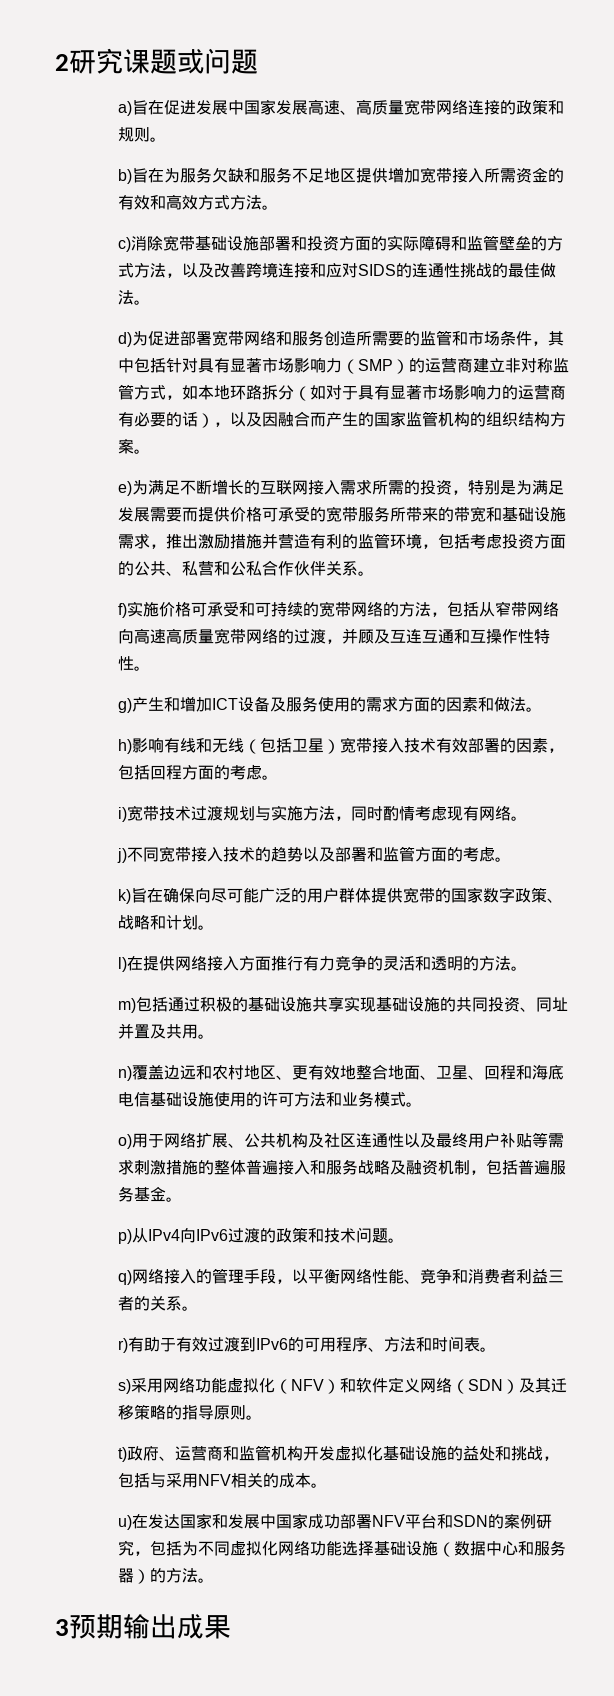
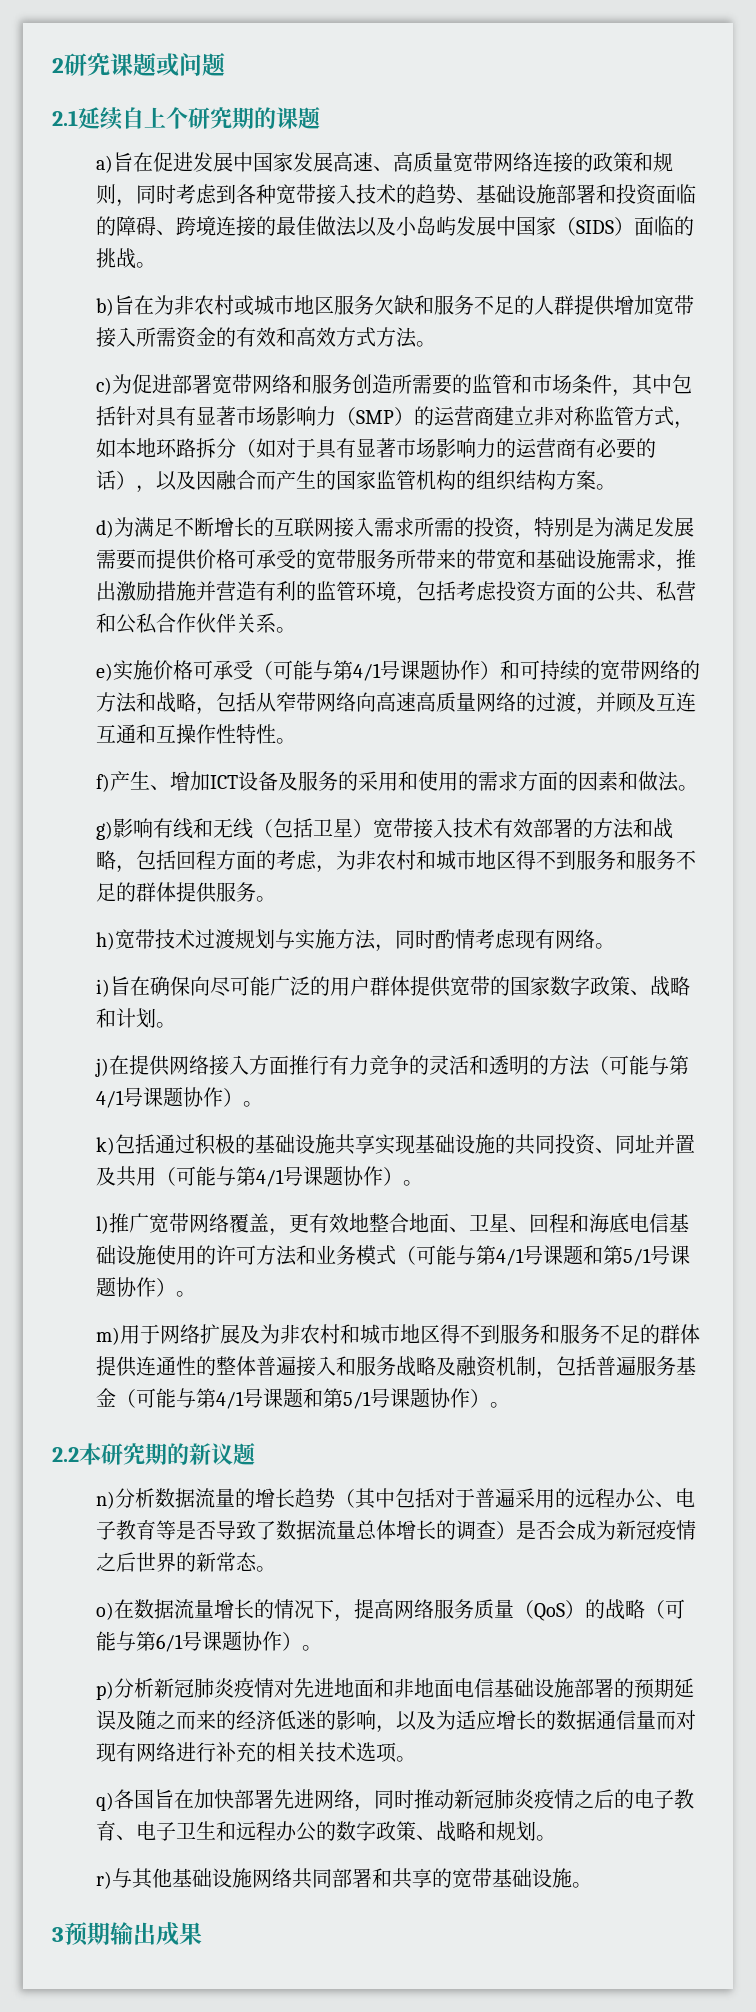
+ 2.1延续自上个研究期的课题
- a)旨在促进发展中国家发展高速、高质量宽带网络连接的政策和规则。
+ a)旨在促进发展中国家发展高速、高质量宽带网络连接的政策和规则，同时考虑到各种宽带接入技术的趋势、基础设施部署和投资面临的障碍、跨境连接的最佳做法以及小岛屿发展中国家（SIDS）面临的挑战。
- b)旨在为服务欠缺和服务不足地区提供增加宽带接入所需资金的有效和高效方式方法。
+ b)旨在为非农村或城市地区服务欠缺和服务不足的人群提供增加宽带接入所需资金的有效和高效方式方法。
- c)消除宽带基础设施部署和投资方面的实际障碍和监管壁垒的方式方法，以及改善跨境连接和应对SIDS的连通性挑战的最佳做法。
- d)为促进部署宽带网络和服务创造所需要的监管和市场条件，其中包括针对具有显著市场影响力（SMP）的运营商建立非对称监管方式，如本地环路拆分（如对于具有显著市场影响力的运营商有必要的话），以及因融合而产生的国家监管机构的组织结构方案。
+ c)为促进部署宽带网络和服务创造所需要的监管和市场条件，其中包括针对具有显著市场影响力（SMP）的运营商建立非对称监管方式，如本地环路拆分（如对于具有显著市场影响力的运营商有必要的话），以及因融合而产生的国家监管机构的组织结构方案。
- e)为满足不断增长的互联网接入需求所需的投资，特别是为满足发展需要而提供价格可承受的宽带服务所带来的带宽和基础设施需求，推出激励措施并营造有利的监管环境，包括考虑投资方面的公共、私营和公私合作伙伴关系。
+ d)为满足不断增长的互联网接入需求所需的投资，特别是为满足发展需要而提供价格可承受的宽带服务所带来的带宽和基础设施需求，推出激励措施并营造有利的监管环境，包括考虑投资方面的公共、私营和公私合作伙伴关系。
- f)实施价格可承受和可持续的宽带网络的方法，包括从窄带网络向高速高质量宽带网络的过渡，并顾及互连互通和互操作性特性。
+ e)实施价格可承受（可能与第4/1号课题协作）和可持续的宽带网络的方法和战略，包括从窄带网络向高速高质量网络的过渡，并顾及互连互通和互操作性特性。
- g)产生和增加ICT设备及服务使用的需求方面的因素和做法。
+ f)产生、增加ICT设备及服务的采用和使用的需求方面的因素和做法。
- h)影响有线和无线（包括卫星）宽带接入技术有效部署的因素，包括回程方面的考虑。
- i)宽带技术过渡规划与实施方法，同时酌情考虑现有网络。
+ g)影响有线和无线（包括卫星）宽带接入技术有效部署的方法和战略，包括回程方面的考虑，为非农村和城市地区得不到服务和服务不足的群体提供服务。
+ h)宽带技术过渡规划与实施方法，同时酌情考虑现有网络。
- j)不同宽带接入技术的趋势以及部署和监管方面的考虑。
- k)旨在确保向尽可能广泛的用户群体提供宽带的国家数字政策、战略和计划。
+ i)旨在确保向尽可能广泛的用户群体提供宽带的国家数字政策、战略和计划。
- l)在提供网络接入方面推行有力竞争的灵活和透明的方法。
- m)包括通过积极的基础设施共享实现基础设施的共同投资、同址并置及共用。
- n)覆盖边远和农村地区、更有效地整合地面、卫星、回程和海底电信基础设施使用的许可方法和业务模式。
- o)用于网络扩展、公共机构及社区连通性以及最终用户补贴等需求刺激措施的整体普遍接入和服务战略及融资机制，包括普遍服务基金。
- p)从IPv4向IPv6过渡的政策和技术问题。
- q)网络接入的管理手段，以平衡网络性能、竞争和消费者利益三者的关系。
- r)有助于有效过渡到IPv6的可用程序、方法和时间表。
- s)采用网络功能虚拟化（NFV）和软件定义网络（SDN）及其迁移策略的指导原则。
- t)政府、运营商和监管机构开发虚拟化基础设施的益处和挑战，包括与采用NFV相关的成本。
- u)在发达国家和发展中国家成功部署NFV平台和SDN的案例研究，包括为不同虚拟化网络功能选择基础设施（数据中心和服务器）的方法。
+ j)在提供网络接入方面推行有力竞争的灵活和透明的方法（可能与第4/1号课题协作）。
+ k)包括通过积极的基础设施共享实现基础设施的共同投资、同址并置及共用（可能与第4/1号课题协作）。
+ l)推广宽带网络覆盖，更有效地整合地面、卫星、回程和海底电信基础设施使用的许可方法和业务模式（可能与第4/1号课题和第5/1号课题协作）。
+ m)用于网络扩展及为非农村和城市地区得不到服务和服务不足的群体提供连通性的整体普遍接入和服务战略及融资机制，包括普遍服务基金（可能与第4/1号课题和第5/1号课题协作）。
+ 2.2本研究期的新议题
+ n)分析数据流量的增长趋势（其中包括对于普遍采用的远程办公、电子教育等是否导致了数据流量总体增长的调查）是否会成为新冠疫情之后世界的新常态。
+ o)在数据流量增长的情况下，提高网络服务质量（QoS）的战略（可能与第6/1号课题协作）。
+ p)分析新冠肺炎疫情对先进地面和非地面电信基础设施部署的预期延误及随之而来的经济低迷的影响，以及为适应增长的数据通信量而对现有网络进行补充的相关技术选项。
+ q)各国旨在加快部署先进网络，同时推动新冠肺炎疫情之后的电子教育、电子卫生和远程办公的数字政策、战略和规划。
+ r)与其他基础设施网络共同部署和共享的宽带基础设施。

